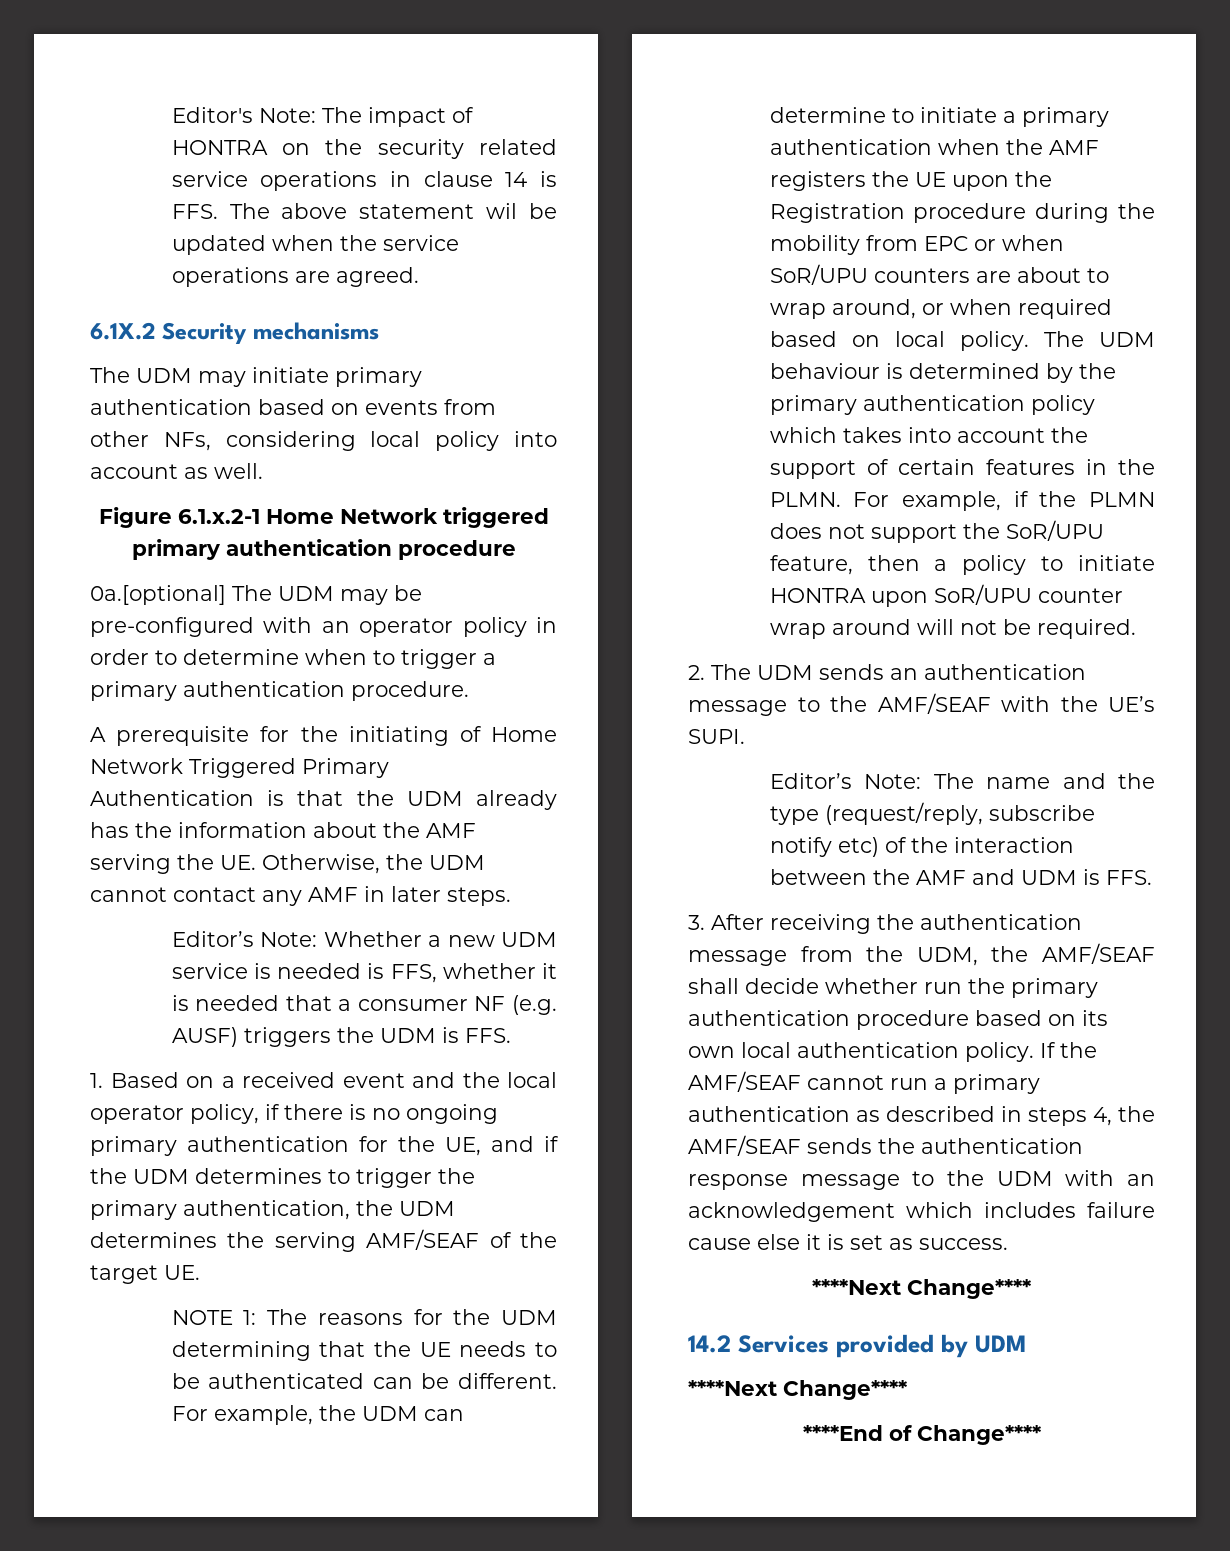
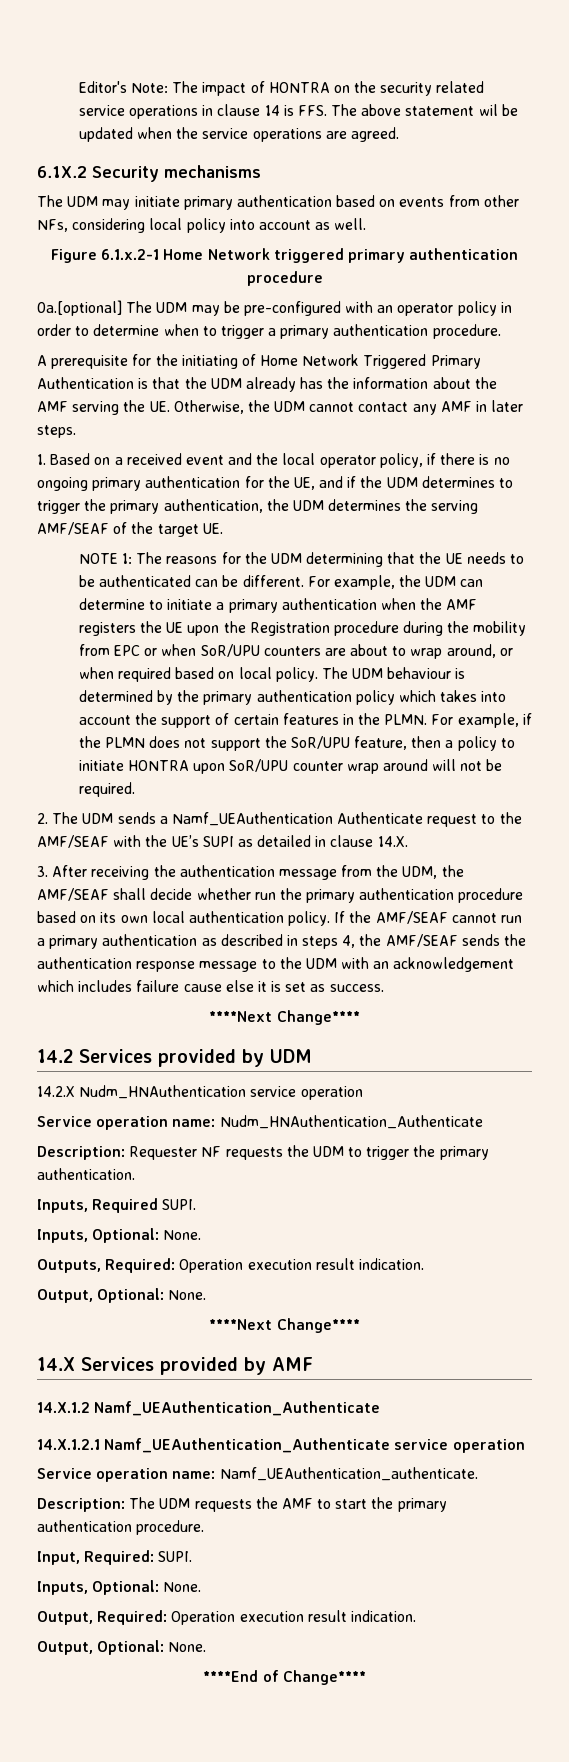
- Editor’s Note: Whether a new UDM service is needed is FFS, whether it is needed that a consumer NF (e.g. AUSF) triggers the UDM is FFS.
- 2. The UDM sends an authentication message to the AMF/SEAF with the UE’s SUPI.
- Editor’s Note: The name and the type (request/reply, subscribe notify etc) of the interaction between the AMF and UDM is FFS.
+ 2. The UDM sends a Namf_UEAuthentication Authenticate request to the AMF/SEAF with the UE’s SUPI as detailed in clause 14.X.
  14.2 Services provided by UDM
+ 14.2.X Nudm_HNAuthentication service operation
+ Service operation name: Nudm_HNAuthentication_Authenticate
+ Description: Requester NF requests the UDM to trigger the primary authentication.
+ Inputs, Required SUPI.
+ Inputs, Optional: None.
+ Outputs, Required: Operation execution result indication.
+ Output, Optional: None.
  ****Next Change****
+ 14.X Services provided by AMF
+ 14.X.1.2 Namf_UEAuthentication_Authenticate
+ 14.X.1.2.1 Namf_UEAuthentication_Authenticate service operation
+ Service operation name: Namf_UEAuthentication_authenticate.
+ Description: The UDM requests the AMF to start the primary authentication procedure.
+ Input, Required: SUPI.
+ Inputs, Optional: None.
+ Output, Required: Operation execution result indication.
+ Output, Optional: None.

